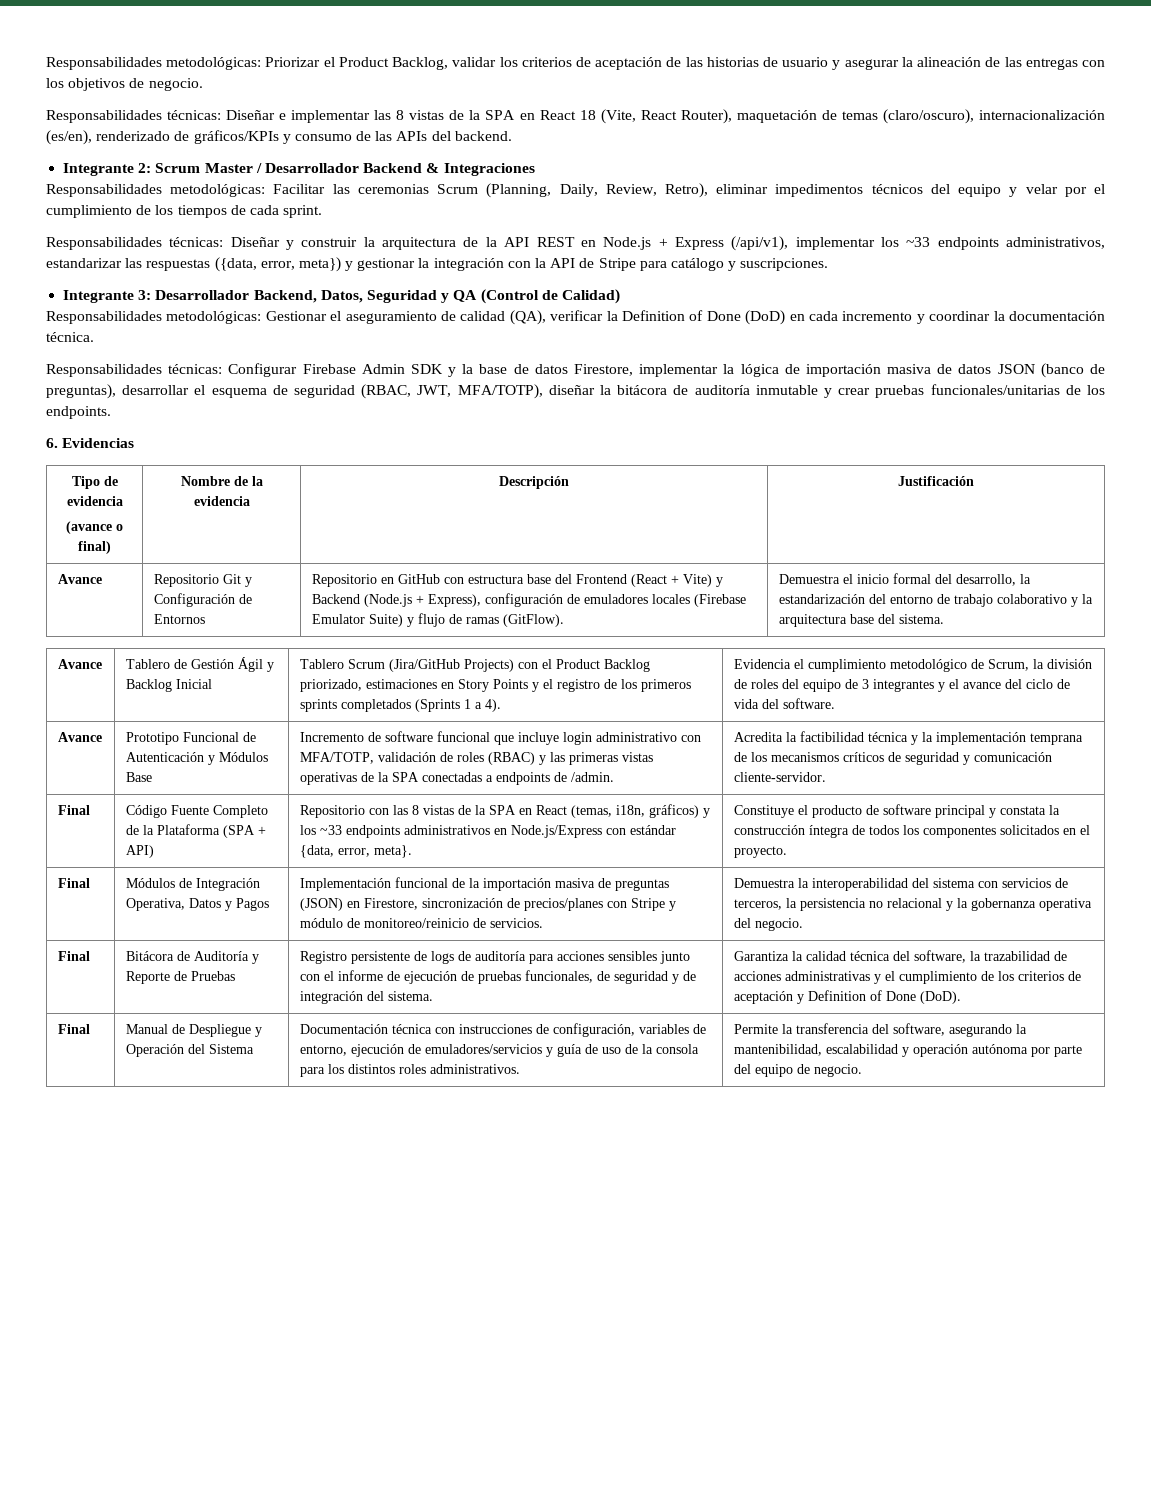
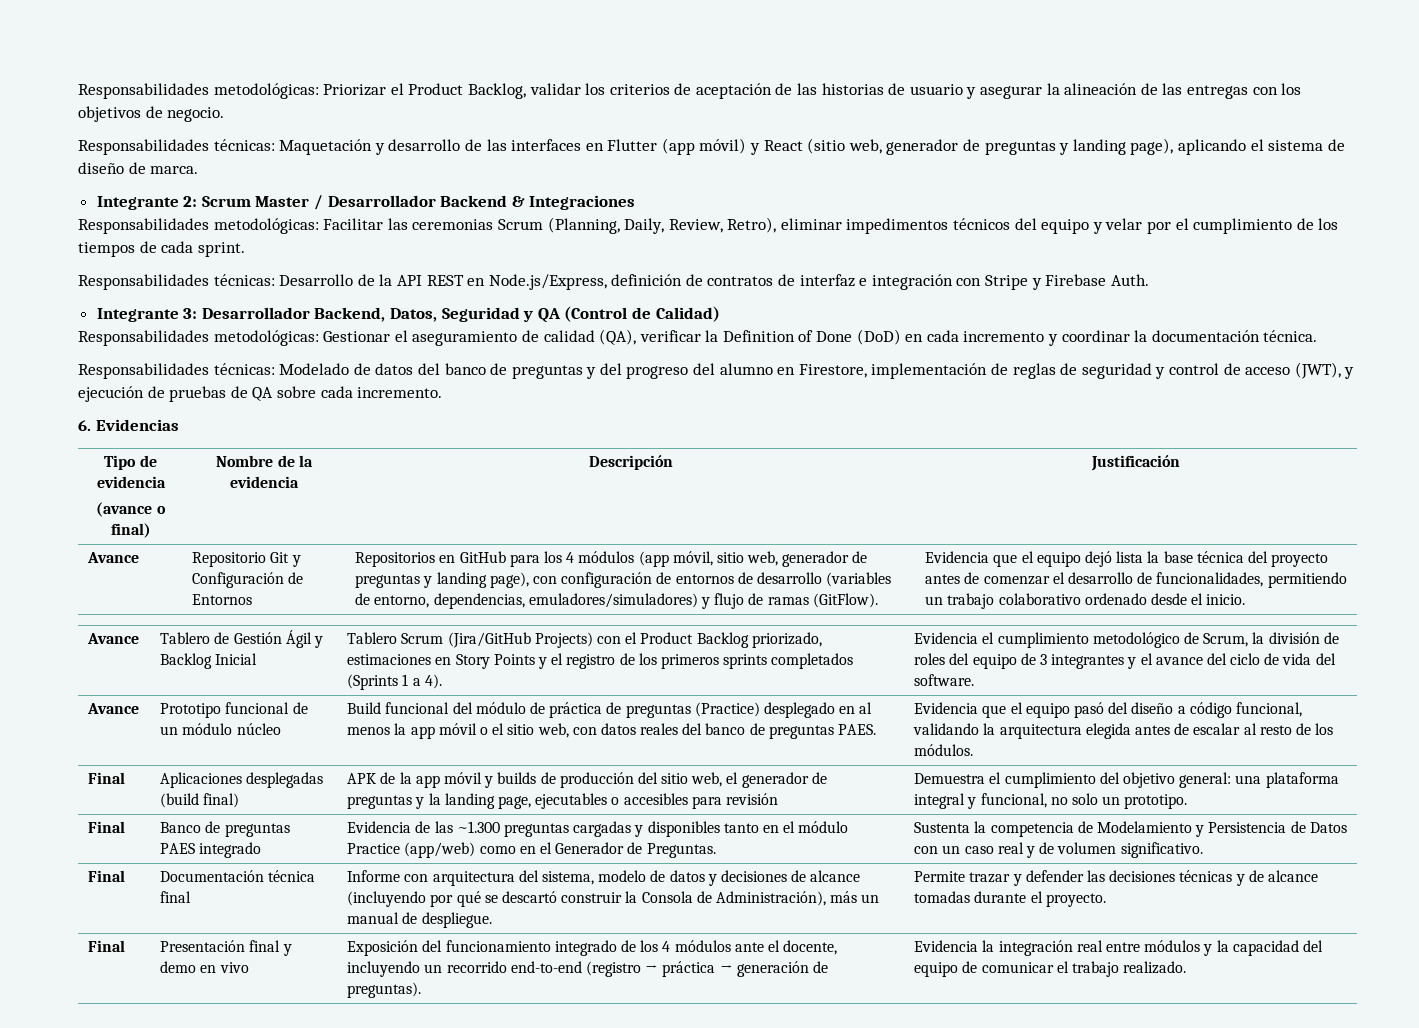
- Responsabilidades técnicas: Diseñar e implementar las 8 vistas de la SPA en React 18 (Vite, React Router), maquetación de temas (claro/oscuro), internacionalización (es/en), renderizado de gráficos/KPIs y consumo de las APIs del backend.
+ Responsabilidades técnicas: Maquetación y desarrollo de las interfaces en Flutter (app móvil) y React (sitio web, generador de preguntas y landing page), aplicando el sistema de diseño de marca.
- Responsabilidades técnicas: Diseñar y construir la arquitectura de la API REST en Node.js + Express (/api/v1), implementar los ~33 endpoints administrativos, estandarizar las respuestas ({data, error, meta}) y gestionar la integración con la API de Stripe para catálogo y suscripciones.
+ Responsabilidades técnicas: Desarrollo de la API REST en Node.js/Express, definición de contratos de interfaz e integración con Stripe y Firebase Auth.
- Responsabilidades técnicas: Configurar Firebase Admin SDK y la base de datos Firestore, implementar la lógica de importación masiva de datos JSON (banco de preguntas), desarrollar el esquema de seguridad (RBAC, JWT, MFA/TOTP), diseñar la bitácora de auditoría inmutable y crear pruebas funcionales/unitarias de los endpoints.
+ Responsabilidades técnicas: Modelado de datos del banco de preguntas y del progreso del alumno en Firestore, implementación de reglas de seguridad y control de acceso (JWT), y ejecución de pruebas de QA sobre cada incremento.
- Repositorio en GitHub con estructura base del Frontend (React + Vite) y Backend (Node.js + Express), configuración de emuladores locales (Firebase Emulator Suite) y flujo de ramas (GitFlow).
+ Repositorios en GitHub para los 4 módulos (app móvil, sitio web, generador de preguntas y landing page), con configuración de entornos de desarrollo (variables de entorno, dependencias, emuladores/simuladores) y flujo de ramas (GitFlow).
- Demuestra el inicio formal del desarrollo, la estandarización del entorno de trabajo colaborativo y la arquitectura base del sistema.
+ Evidencia que el equipo dejó lista la base técnica del proyecto antes de comenzar el desarrollo de funcionalidades, permitiendo un trabajo colaborativo ordenado desde el inicio.
- Prototipo Funcional de Autenticación y Módulos Base | Incremento de software funcional que incluye login administrativo con MFA/TOTP, validación de roles (RBAC) y las primeras vistas operativas de la SPA conectadas a endpoints de /admin. | Acredita la factibilidad técnica y la implementación temprana de los mecanismos críticos de seguridad y comunicación cliente-servidor.
- Final | Código Fuente Completo de la Plataforma (SPA + API) | Repositorio con las 8 vistas de la SPA en React (temas, i18n, gráficos) y los ~33 endpoints administrativos en Node.js/Express con estándar {data, error, meta}. | Constituye el producto de software principal y constata la construcción íntegra de todos los componentes solicitados en el proyecto.
- Final | Módulos de Integración Operativa, Datos y Pagos | Implementación funcional de la importación masiva de preguntas (JSON) en Firestore, sincronización de precios/planes con Stripe y módulo de monitoreo/reinicio de servicios. | Demuestra la interoperabilidad del sistema con servicios de terceros, la persistencia no relacional y la gobernanza operativa del negocio.
- Final | Bitácora de Auditoría y Reporte de Pruebas | Registro persistente de logs de auditoría para acciones sensibles junto con el informe de ejecución de pruebas funcionales, de seguridad y de integración del sistema. | Garantiza la calidad técnica del software, la trazabilidad de acciones administrativas y el cumplimiento de los criterios de aceptación y Definition of Done (DoD).
- Final | Manual de Despliegue y Operación del Sistema | Documentación técnica con instrucciones de configuración, variables de entorno, ejecución de emuladores/servicios y guía de uso de la consola para los distintos roles administrativos. | Permite la transferencia del software, asegurando la mantenibilidad, escalabilidad y operación autónoma por parte del equipo de negocio.
+ Prototipo funcional de un módulo núcleo | Build funcional del módulo de práctica de preguntas (Practice) desplegado en al menos la app móvil o el sitio web, con datos reales del banco de preguntas PAES. | Evidencia que el equipo pasó del diseño a código funcional, validando la arquitectura elegida antes de escalar al resto de los módulos.
+ Final | Aplicaciones desplegadas (build final) | APK de la app móvil y builds de producción del sitio web, el generador de preguntas y la landing page, ejecutables o accesibles para revisión | Demuestra el cumplimiento del objetivo general: una plataforma integral y funcional, no solo un prototipo.
+ Final | Banco de preguntas PAES integrado | Evidencia de las ~1.300 preguntas cargadas y disponibles tanto en el módulo Practice (app/web) como en el Generador de Preguntas. | Sustenta la competencia de Modelamiento y Persistencia de Datos con un caso real y de volumen significativo.
+ Final | Documentación técnica final | Informe con arquitectura del sistema, modelo de datos y decisiones de alcance (incluyendo por qué se descartó construir la Consola de Administración), más un manual de despliegue. | Permite trazar y defender las decisiones técnicas y de alcance tomadas durante el proyecto.
+ Final | Presentación final y demo en vivo | Exposición del funcionamiento integrado de los 4 módulos ante el docente, incluyendo un recorrido end-to-end (registro → práctica → generación de preguntas). | Evidencia la integración real entre módulos y la capacidad del equipo de comunicar el trabajo realizado.

